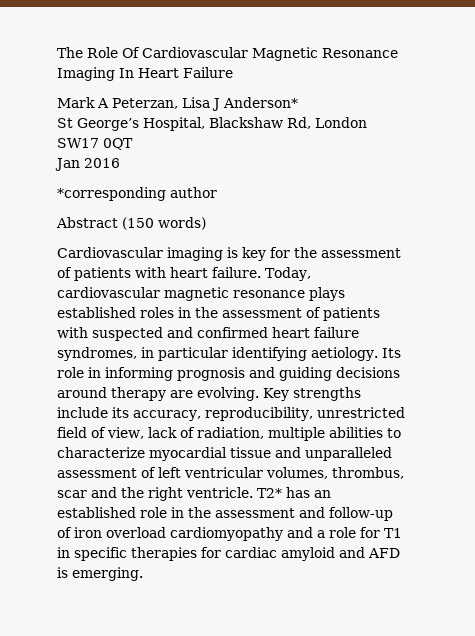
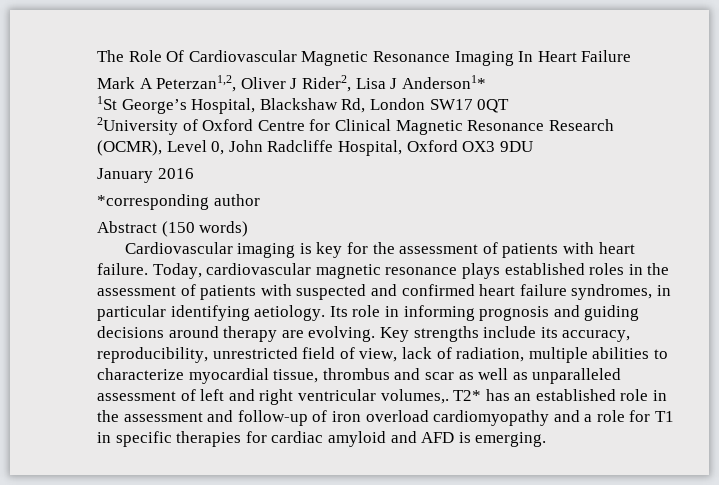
- Mark A Peterzan, Lisa J Anderson*
- St George’s Hospital, Blackshaw Rd, London SW17 0QT
+ Mark A Peterzan1,2, Oliver J Rider2, Lisa J Anderson1*
+ 1St George’s Hospital, Blackshaw Rd, London SW17 0QT
- Jan 2016
+ 2University of Oxford Centre for Clinical Magnetic Resonance Research (OCMR), Level 0, John Radcliffe Hospital, Oxford OX3 9DU
+ January 2016
- Key strengths include its accuracy, reproducibility, unrestricted field of view, lack of radiation, multiple abilities to characterize myocardial tissue and unparalleled assessment of left ventricular volumes, thrombus, scar and the right ventricle.
+ Key strengths include its accuracy, reproducibility, unrestricted field of view, lack of radiation, multiple abilities to characterize myocardial tissue, thrombus and scar as well as unparalleled assessment of left and right ventricular volumes,.

